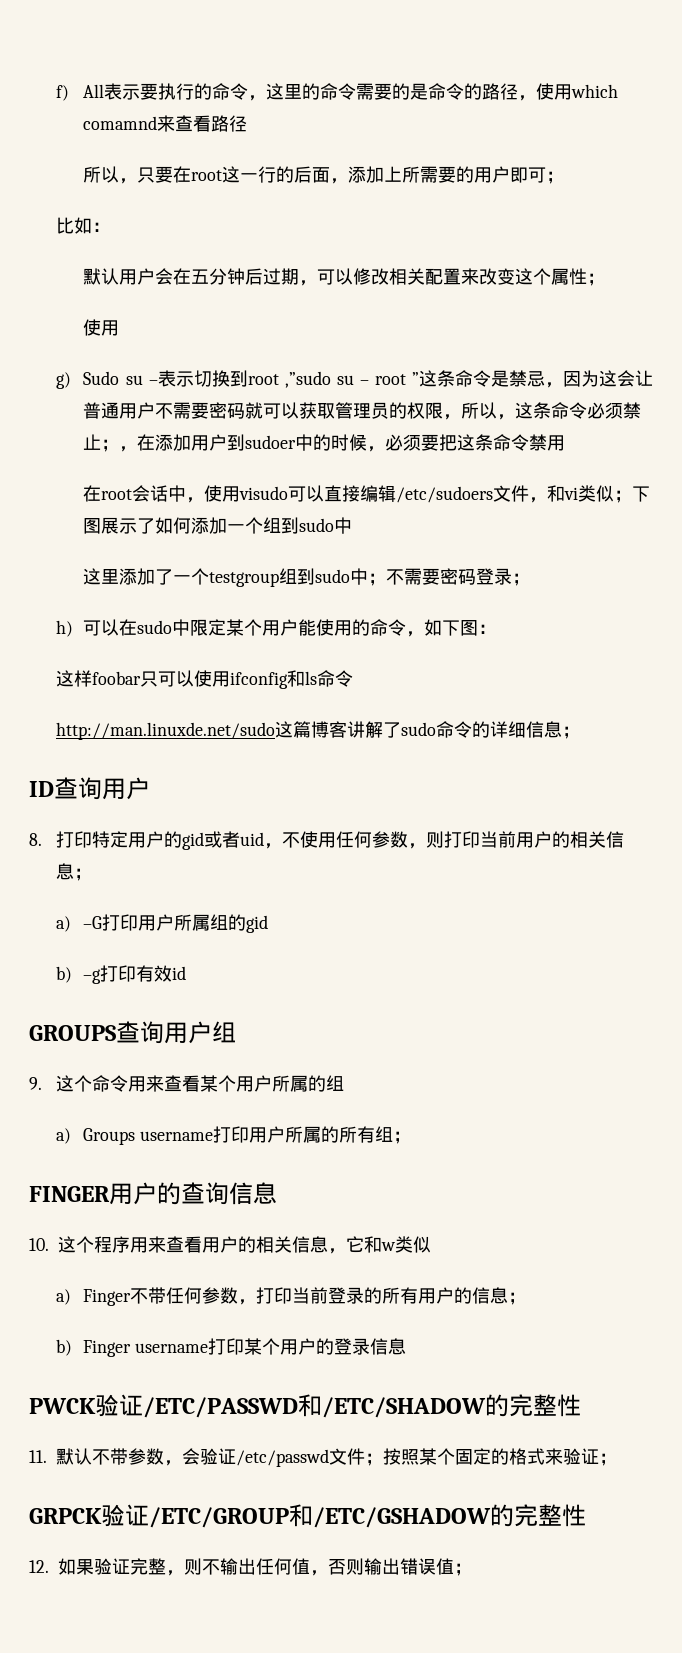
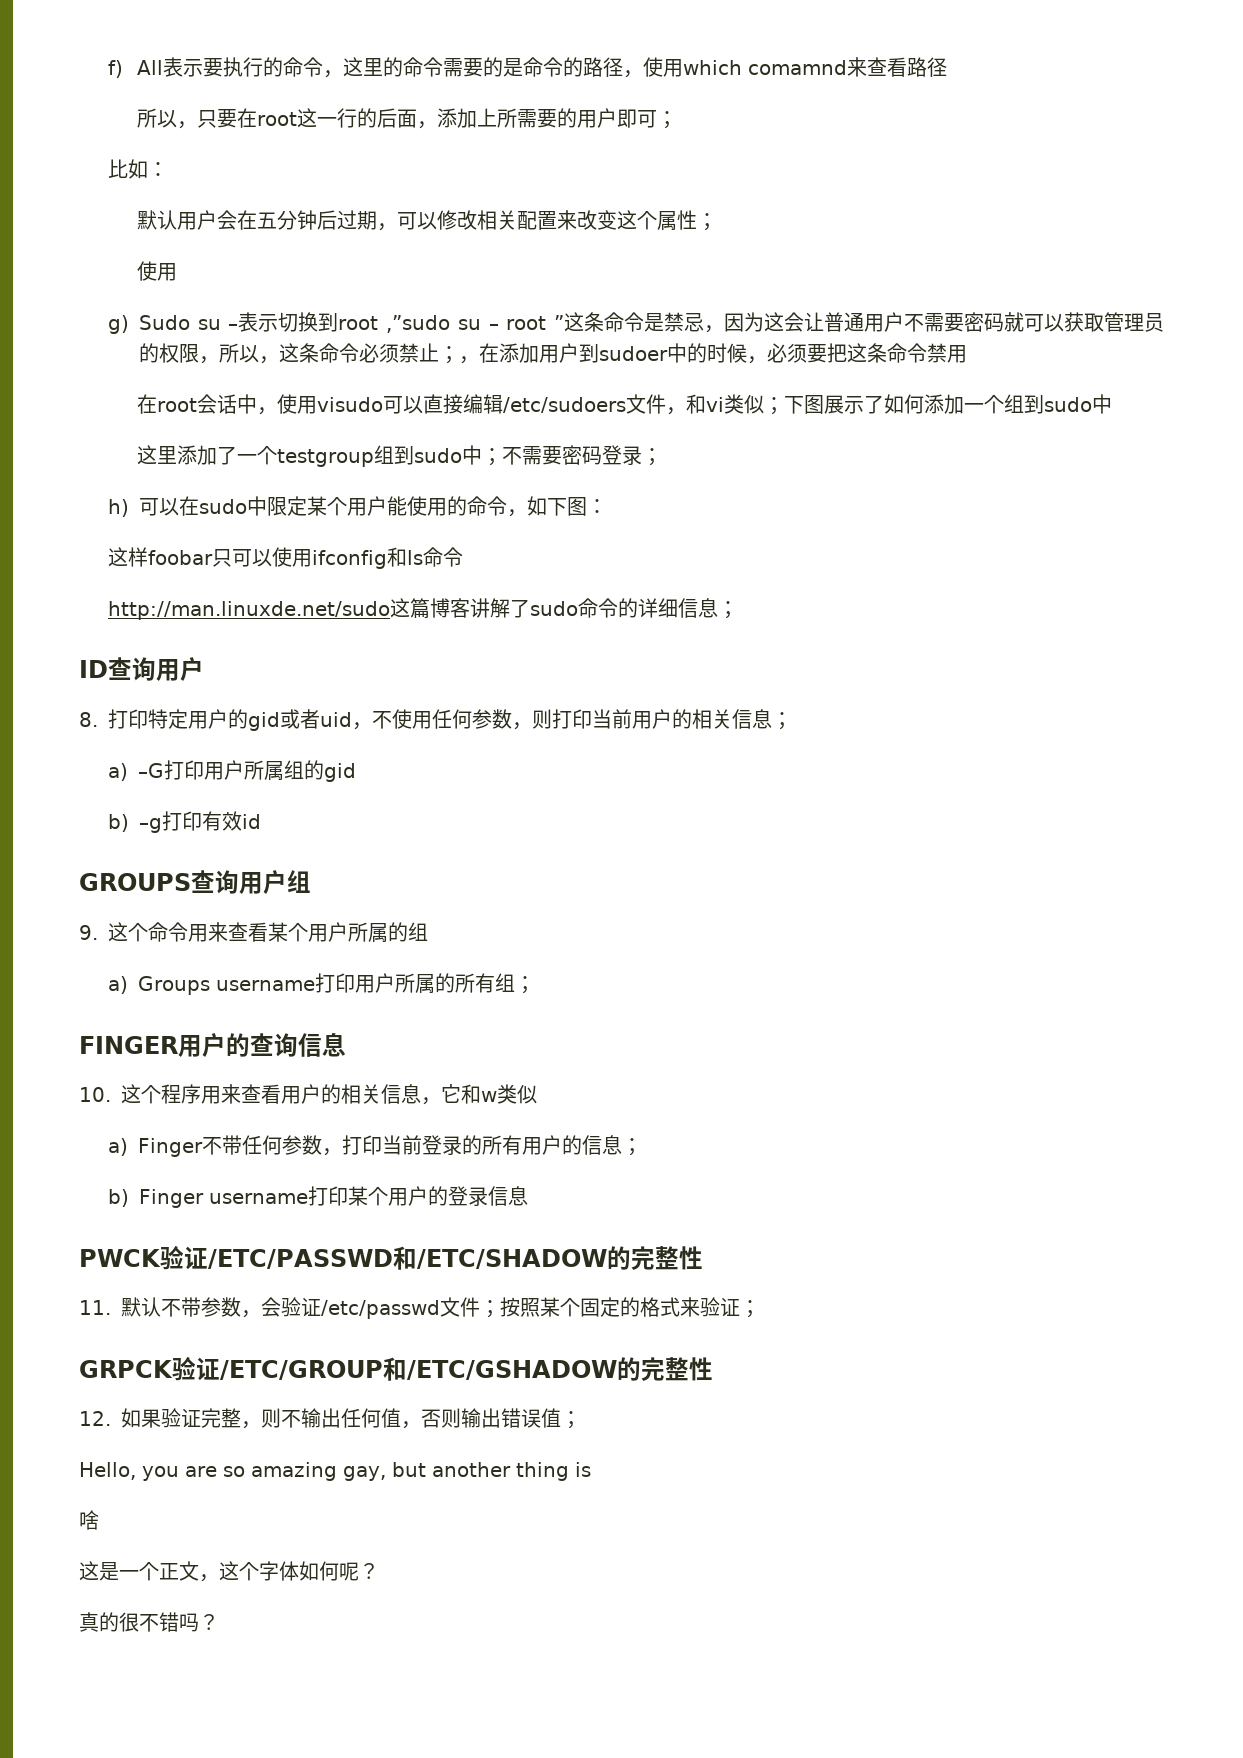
+ Hello, you are so amazing gay, but another thing is
+ 啥
+ 这是一个正文，这个字体如何呢？
+ 真的很不错吗？

